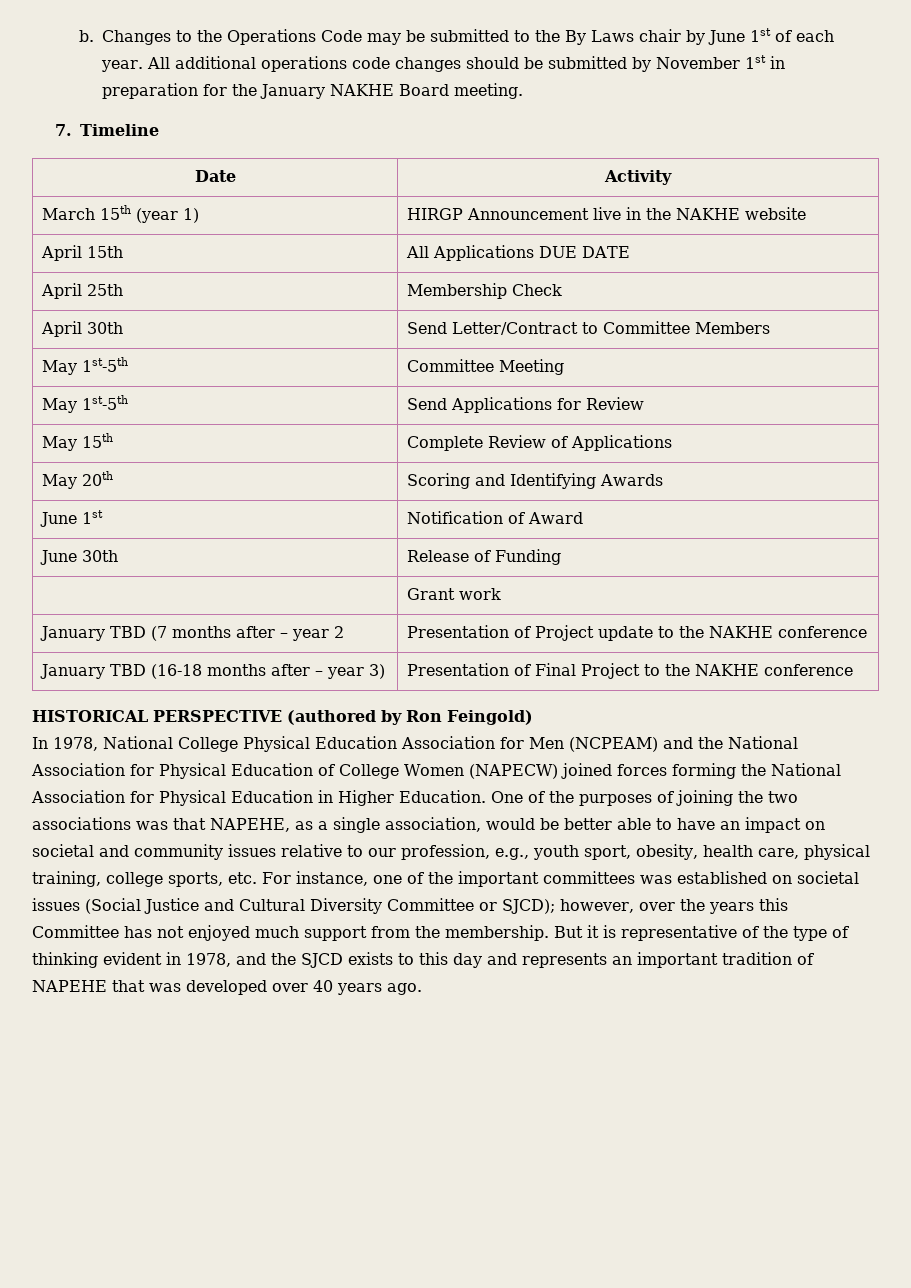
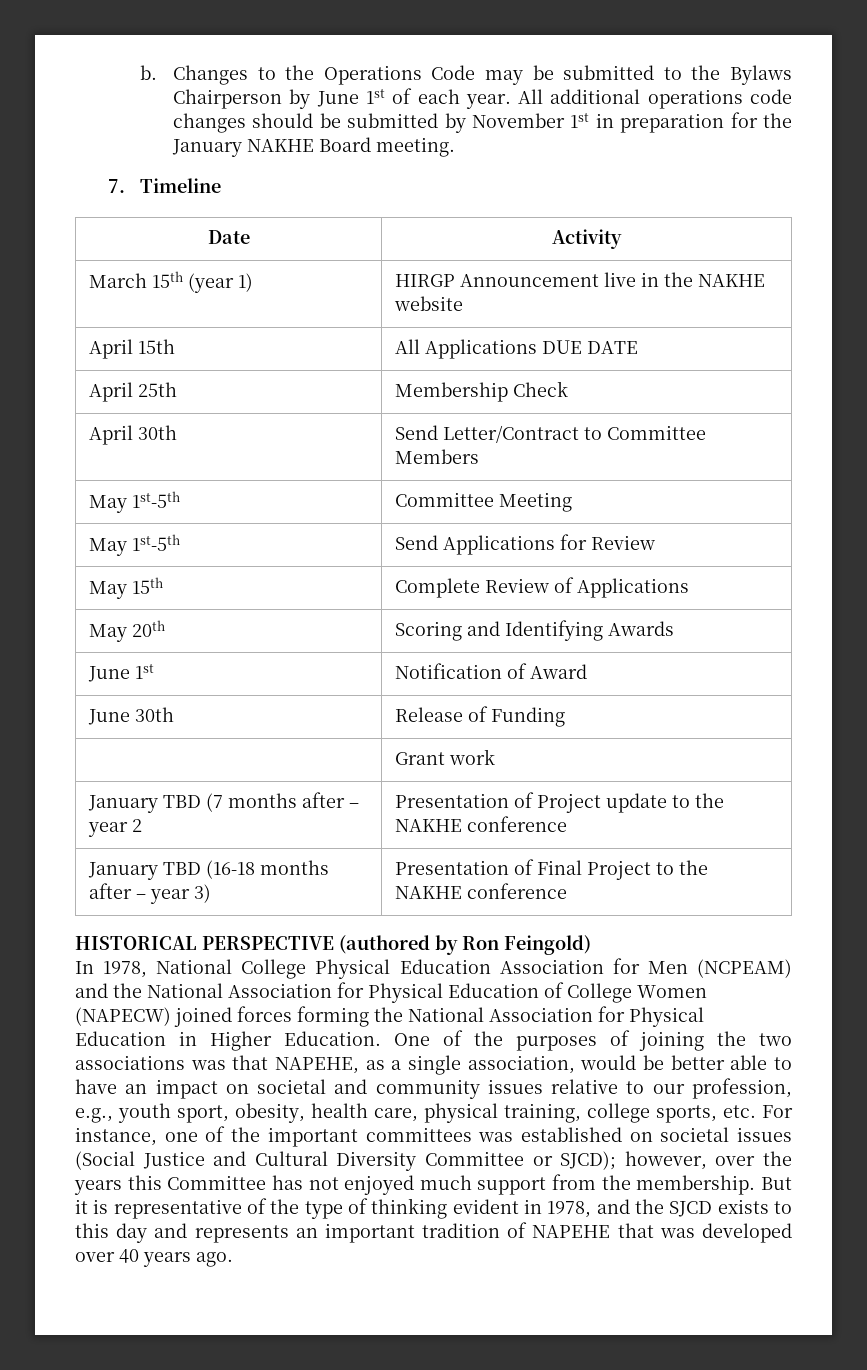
- Changes to the Operations Code may be submitted to the By Laws chair by June 1st of each year.
+ Changes to the Operations Code may be submitted to the Bylaws Chairperson by June 1st of each year.

